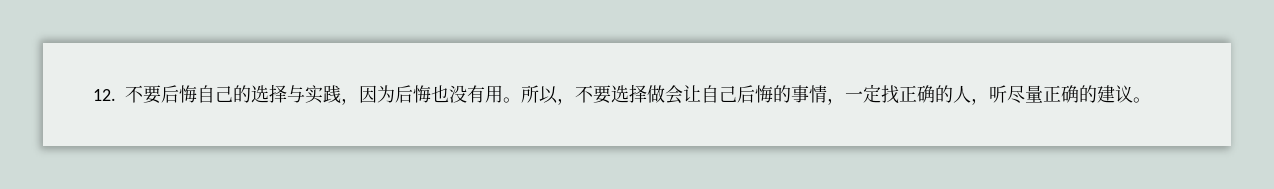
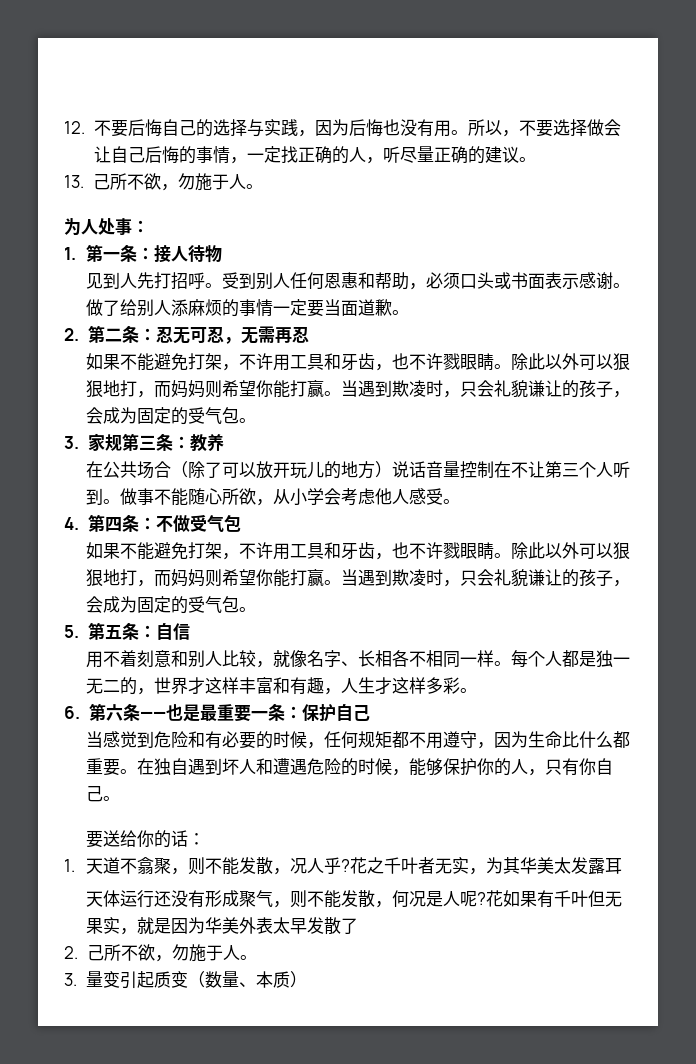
+ 13.己所不欲，勿施于人。
+ 为人处事：
+ 1.第一条：接人待物
+ 见到人先打招呼。受到别人任何恩惠和帮助，必须口头或书面表示感谢。做了给别人添麻烦的事情一定要当面道歉。
+ 2.第二条：忍无可忍，无需再忍
+ 如果不能避免打架，不许用工具和牙齿，也不许戮眼睛。除此以外可以狠狠地打，而妈妈则希望你能打赢。当遇到欺凌时，只会礼貌谦让的孩子，会成为固定的受气包。
+ 3.家规第三条：教养
+ 在公共场合（除了可以放开玩儿的地方）说话音量控制在不让第三个人听到。做事不能随心所欲，从小学会考虑他人感受。
+ 4.第四条：不做受气包
+ 如果不能避免打架，不许用工具和牙齿，也不许戮眼睛。除此以外可以狠狠地打，而妈妈则希望你能打赢。当遇到欺凌时，只会礼貌谦让的孩子，会成为固定的受气包。
+ 5.第五条：自信
+ 用不着刻意和别人比较，就像名字、长相各不相同一样。每个人都是独一无二的，世界才这样丰富和有趣，人生才这样多彩。
+ 6.第六条——也是最重要一条：保护自己
+ 当感觉到危险和有必要的时候，任何规矩都不用遵守，因为生命比什么都重要。在独自遇到坏人和遭遇危险的时候，能够保护你的人，只有你自己。
+ 要送给你的话：
+ 1.天道不翕聚，则不能发散，况人乎?花之千叶者无实，为其华美太发露耳
+ 天体运行还没有形成聚气，则不能发散，何况是人呢?花如果有千叶但无果实，就是因为华美外表太早发散了
+ 2.己所不欲，勿施于人。
+ 3.量变引起质变（数量、本质）

